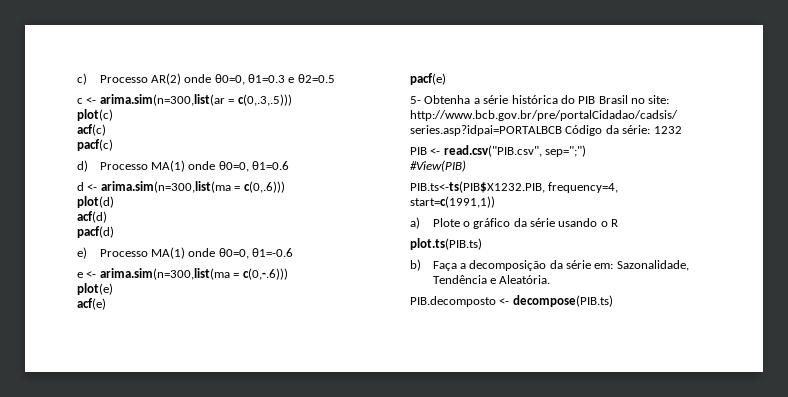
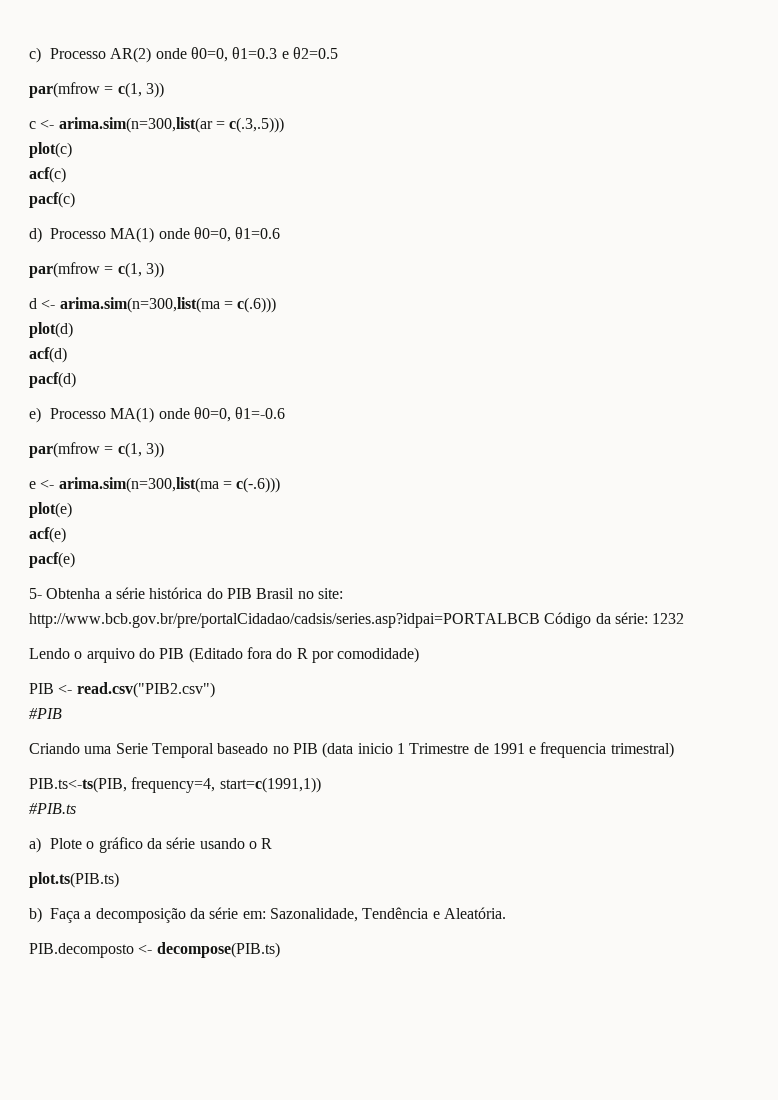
  c) Processo AR(2) onde θ0=0, θ1=0.3 e θ2=0.5
+ par(mfrow = c(1, 3))
- c <- arima.sim(n=300,list(ar = c(0,.3,.5)))
+ c <- arima.sim(n=300,list(ar = c(.3,.5)))
  d) Processo MA(1) onde θ0=0, θ1=0.6
+ par(mfrow = c(1, 3))
- d <- arima.sim(n=300,list(ma = c(0,.6)))
+ d <- arima.sim(n=300,list(ma = c(.6)))
  e) Processo MA(1) onde θ0=0, θ1=-0.6
+ par(mfrow = c(1, 3))
- e <- arima.sim(n=300,list(ma = c(0,-.6)))
+ e <- arima.sim(n=300,list(ma = c(-.6)))
- PIB <- read.csv("PIB.csv", sep=";")
- #View(PIB)
- PIB.ts<-ts(PIB$X1232.PIB, frequency=4, start=c(1991,1))
+ Lendo o arquivo do PIB (Editado fora do R por comodidade)
+ PIB <- read.csv("PIB2.csv")
+ #PIB
+ Criando uma Serie Temporal baseado no PIB (data inicio 1 Trimestre de 1991 e frequencia trimestral)
+ PIB.ts<-ts(PIB, frequency=4, start=c(1991,1))
+ #PIB.ts

